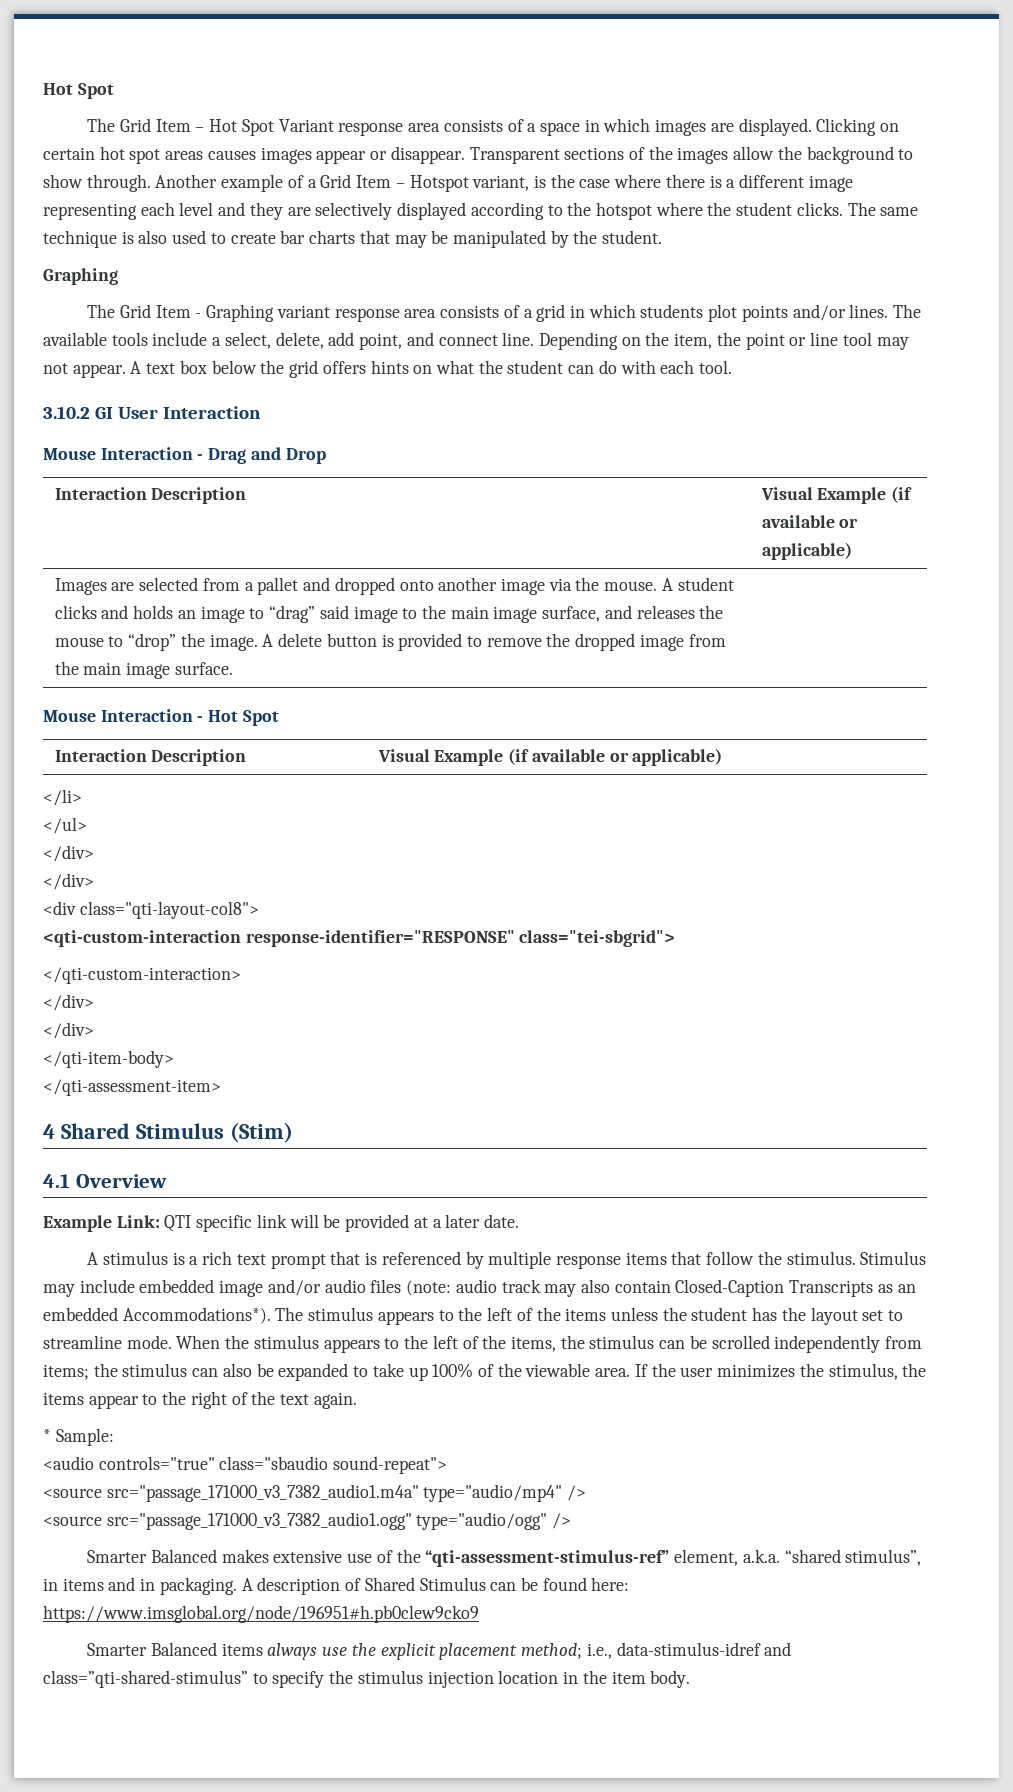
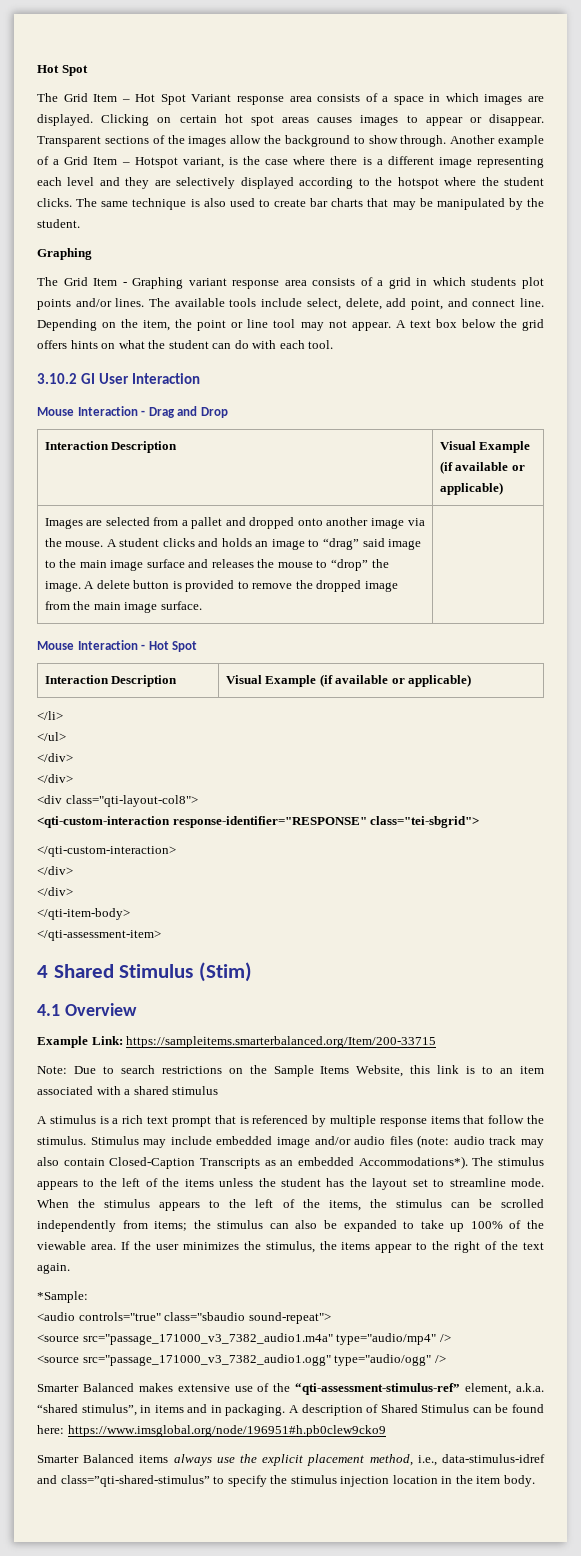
- Clicking on certain hot spot areas causes images appear or disappear.
+ Clicking on certain hot spot areas causes images to appear or disappear.
- The available tools include a select, delete, add point, and connect line.
+ The available tools include select, delete, add point, and connect line.
- A student clicks and holds an image to “drag” said image to the main image surface, and releases the mouse to “drop” the image.
+ A student clicks and holds an image to “drag” said image to the main image surface and releases the mouse to “drop” the image.
- Example Link: QTI specific link will be provided at a later date.
+ Example Link: https://sampleitems.smarterbalanced.org/Item/200-33715
+ Note: Due to search restrictions on the Sample Items Website, this link is to an item associated with a shared stimulus
- * Sample:
+ *Sample:
- Smarter Balanced items always use the explicit placement method; i.e., data-stimulus-idref and class=”qti-shared-stimulus” to specify the stimulus injection location in the item body.
+ Smarter Balanced items always use the explicit placement method, i.e., data-stimulus-idref and class=”qti-shared-stimulus” to specify the stimulus injection location in the item body.

